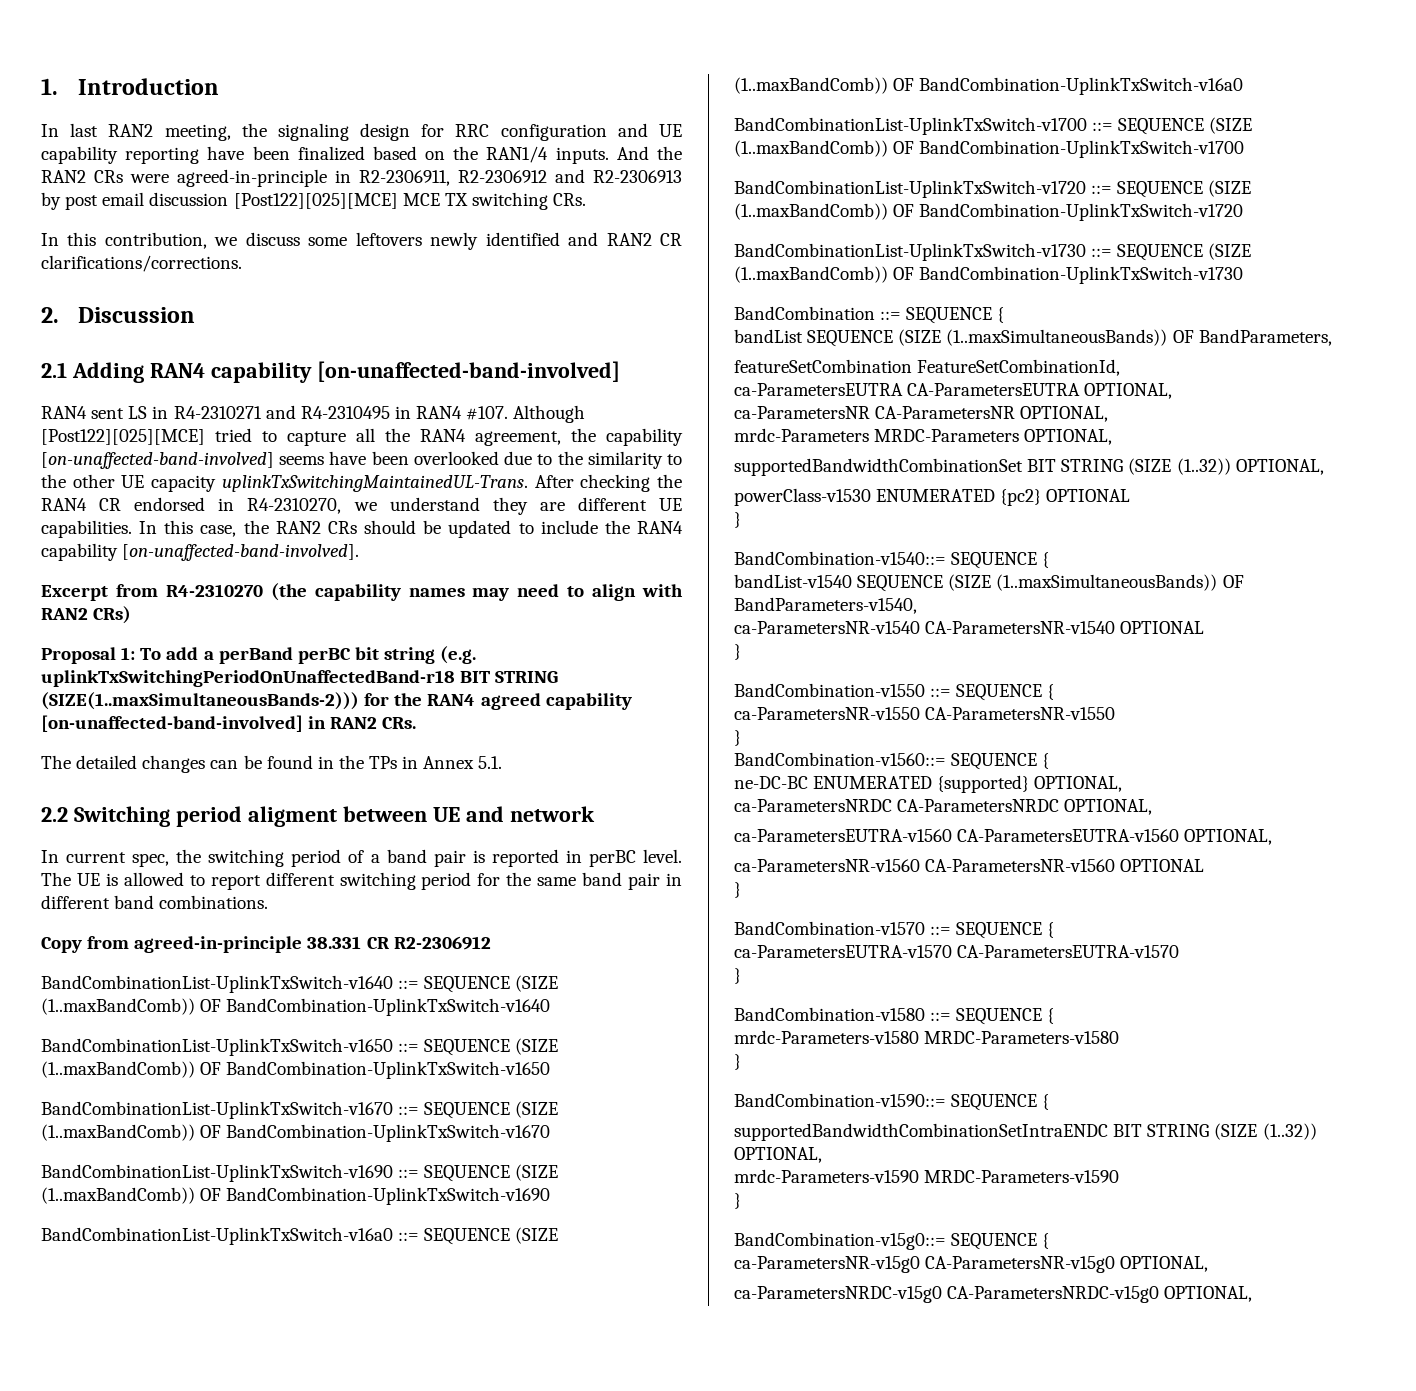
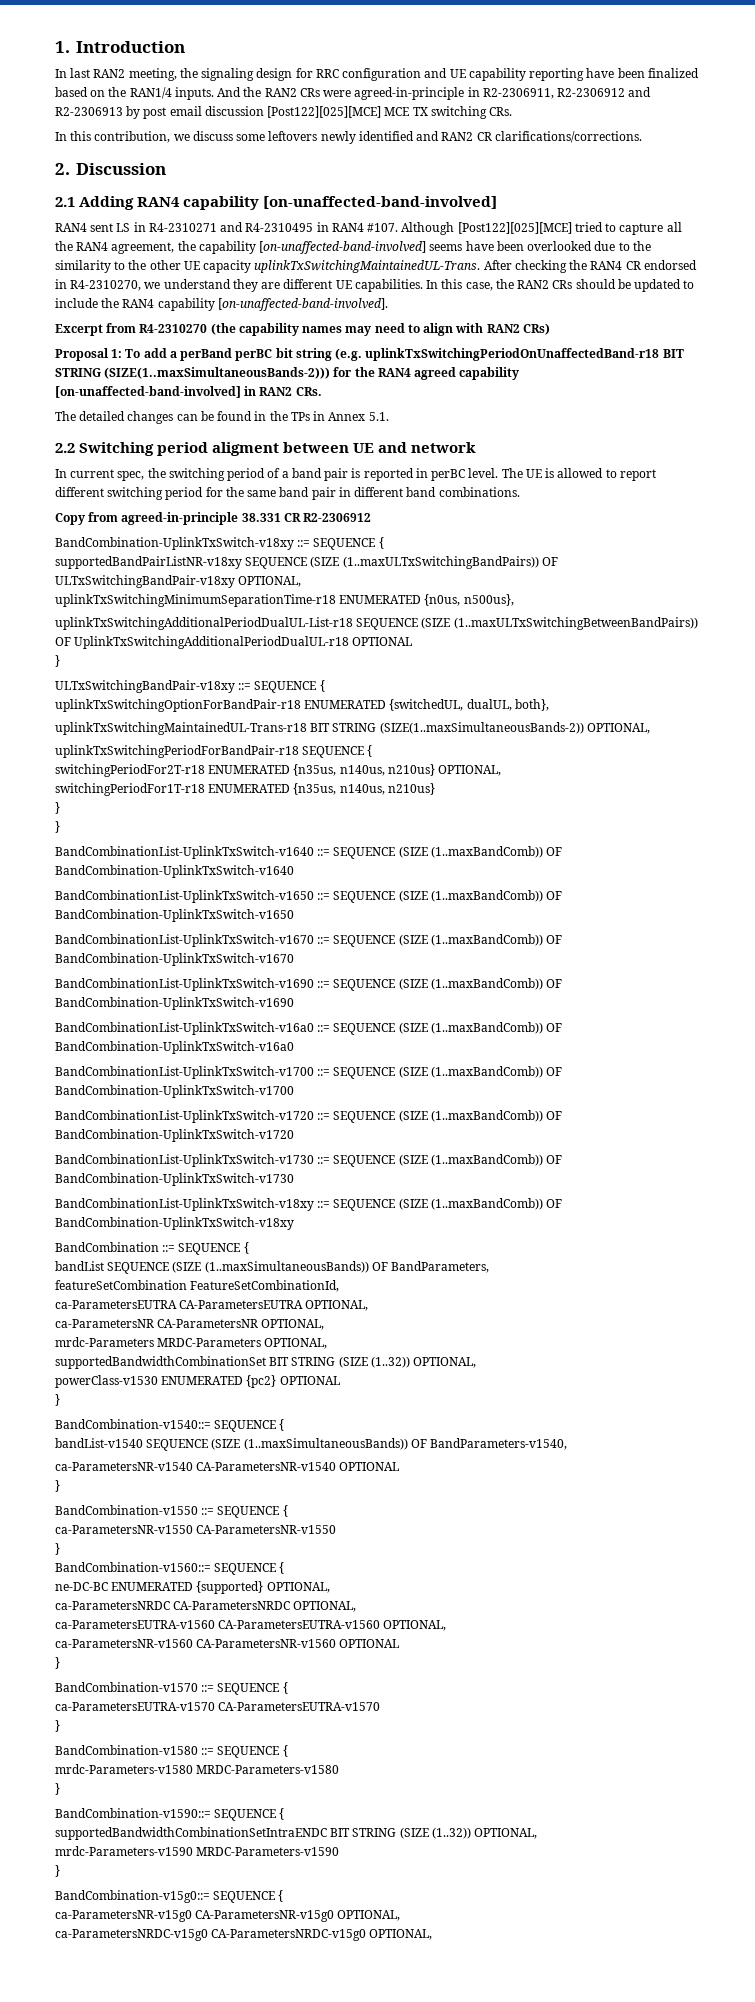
+ BandCombination-UplinkTxSwitch-v18xy ::= SEQUENCE {
+ supportedBandPairListNR-v18xy SEQUENCE (SIZE (1..maxULTxSwitchingBandPairs)) OF ULTxSwitchingBandPair-v18xy OPTIONAL,
+ uplinkTxSwitchingMinimumSeparationTime-r18 ENUMERATED {n0us, n500us},
+ uplinkTxSwitchingAdditionalPeriodDualUL-List-r18 SEQUENCE (SIZE (1..maxULTxSwitchingBetweenBandPairs)) OF UplinkTxSwitchingAdditionalPeriodDualUL-r18 OPTIONAL
+ }
+ ULTxSwitchingBandPair-v18xy ::= SEQUENCE {
+ uplinkTxSwitchingOptionForBandPair-r18 ENUMERATED {switchedUL, dualUL, both},
+ uplinkTxSwitchingMaintainedUL-Trans-r18 BIT STRING (SIZE(1..maxSimultaneousBands-2)) OPTIONAL,
+ uplinkTxSwitchingPeriodForBandPair-r18 SEQUENCE {
+ switchingPeriodFor2T-r18 ENUMERATED {n35us, n140us, n210us} OPTIONAL,
+ switchingPeriodFor1T-r18 ENUMERATED {n35us, n140us, n210us}
+ }
+ }
+ BandCombinationList-UplinkTxSwitch-v18xy ::= SEQUENCE (SIZE (1..maxBandComb)) OF BandCombination-UplinkTxSwitch-v18xy

